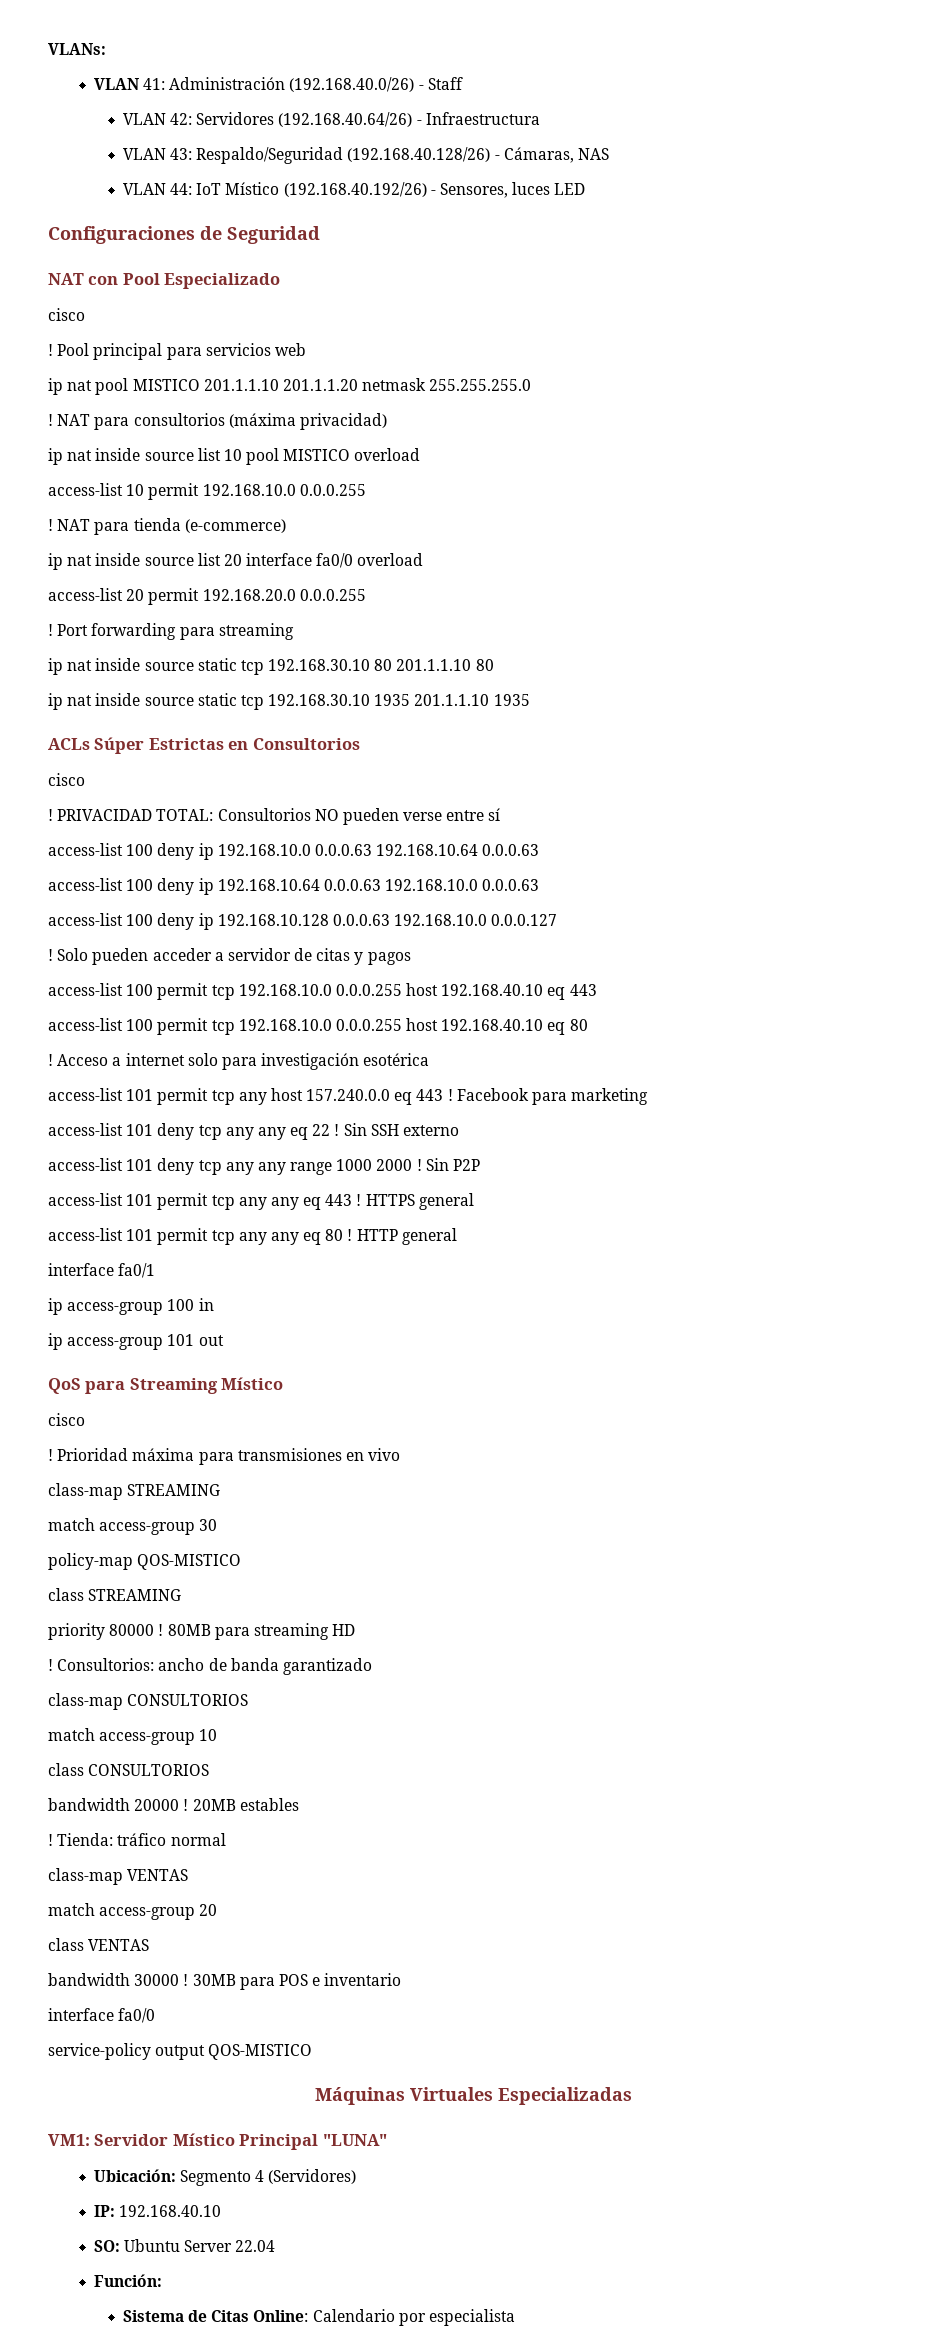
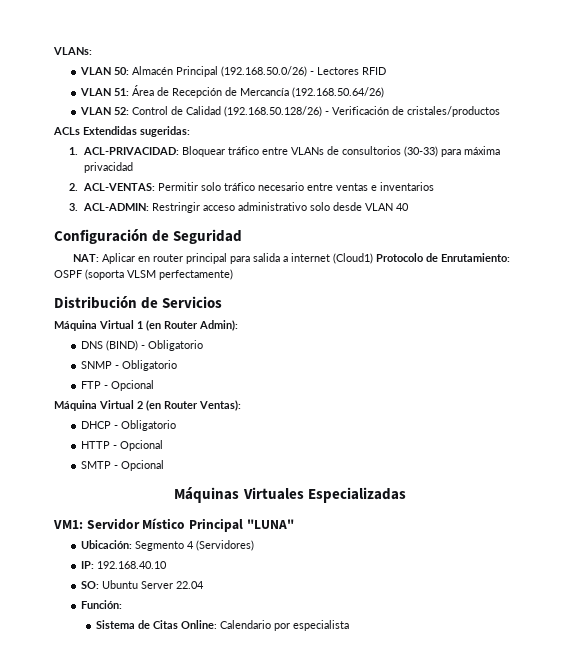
- VLAN 41: Administración (192.168.40.0/26) - Staff
- VLAN 42: Servidores (192.168.40.64/26) - Infraestructura
- VLAN 43: Respaldo/Seguridad (192.168.40.128/26) - Cámaras, NAS
- VLAN 44: IoT Místico (192.168.40.192/26) - Sensores, luces LED
- Configuraciones de Seguridad
- NAT con Pool Especializado
- cisco
- ! Pool principal para servicios web
- ip nat pool MISTICO 201.1.1.10 201.1.1.20 netmask 255.255.255.0
- ! NAT para consultorios (máxima privacidad)
- ip nat inside source list 10 pool MISTICO overload
- access-list 10 permit 192.168.10.0 0.0.0.255
- ! NAT para tienda (e-commerce)
- ip nat inside source list 20 interface fa0/0 overload
- access-list 20 permit 192.168.20.0 0.0.0.255
- ! Port forwarding para streaming
- ip nat inside source static tcp 192.168.30.10 80 201.1.1.10 80
- ip nat inside source static tcp 192.168.30.10 1935 201.1.1.10 1935
- ACLs Súper Estrictas en Consultorios
- cisco
- ! PRIVACIDAD TOTAL: Consultorios NO pueden verse entre sí
- access-list 100 deny ip 192.168.10.0 0.0.0.63 192.168.10.64 0.0.0.63
- access-list 100 deny ip 192.168.10.64 0.0.0.63 192.168.10.0 0.0.0.63
- access-list 100 deny ip 192.168.10.128 0.0.0.63 192.168.10.0 0.0.0.127
- ! Solo pueden acceder a servidor de citas y pagos
- access-list 100 permit tcp 192.168.10.0 0.0.0.255 host 192.168.40.10 eq 443
- access-list 100 permit tcp 192.168.10.0 0.0.0.255 host 192.168.40.10 eq 80
- ! Acceso a internet solo para investigación esotérica
- access-list 101 permit tcp any host 157.240.0.0 eq 443 ! Facebook para marketing
- access-list 101 deny tcp any any eq 22 ! Sin SSH externo
- access-list 101 deny tcp any any range 1000 2000 ! Sin P2P
- access-list 101 permit tcp any any eq 443 ! HTTPS general
- access-list 101 permit tcp any any eq 80 ! HTTP general
- interface fa0/1
- ip access-group 100 in
- ip access-group 101 out
- QoS para Streaming Místico
- cisco
- ! Prioridad máxima para transmisiones en vivo
- class-map STREAMING
- match access-group 30
- policy-map QOS-MISTICO
- class STREAMING
- priority 80000 ! 80MB para streaming HD
- ! Consultorios: ancho de banda garantizado
- class-map CONSULTORIOS
- match access-group 10
- class CONSULTORIOS
- bandwidth 20000 ! 20MB estables
- ! Tienda: tráfico normal
- class-map VENTAS
- match access-group 20
- class VENTAS
- bandwidth 30000 ! 30MB para POS e inventario
- interface fa0/0
- service-policy output QOS-MISTICO
+ VLAN 50: Almacén Principal (192.168.50.0/26) - Lectores RFID
+ VLAN 51: Área de Recepción de Mercancía (192.168.50.64/26)
+ VLAN 52: Control de Calidad (192.168.50.128/26) - Verificación de cristales/productos
+ ACLs Extendidas sugeridas:
+ 1. ACL-PRIVACIDAD: Bloquear tráfico entre VLANs de consultorios (30-33) para máxima privacidad
+ 2. ACL-VENTAS: Permitir solo tráfico necesario entre ventas e inventarios
+ 3. ACL-ADMIN: Restringir acceso administrativo solo desde VLAN 40
+ Configuración de Seguridad
+ NAT: Aplicar en router principal para salida a internet (Cloud1) Protocolo de Enrutamiento: OSPF (soporta VLSM perfectamente)
+ Distribución de Servicios
+ Máquina Virtual 1 (en Router Admin):
+ DNS (BIND) - Obligatorio
+ SNMP - Obligatorio
+ FTP - Opcional
+ Máquina Virtual 2 (en Router Ventas):
+ DHCP - Obligatorio
+ HTTP - Opcional
+ SMTP - Opcional

